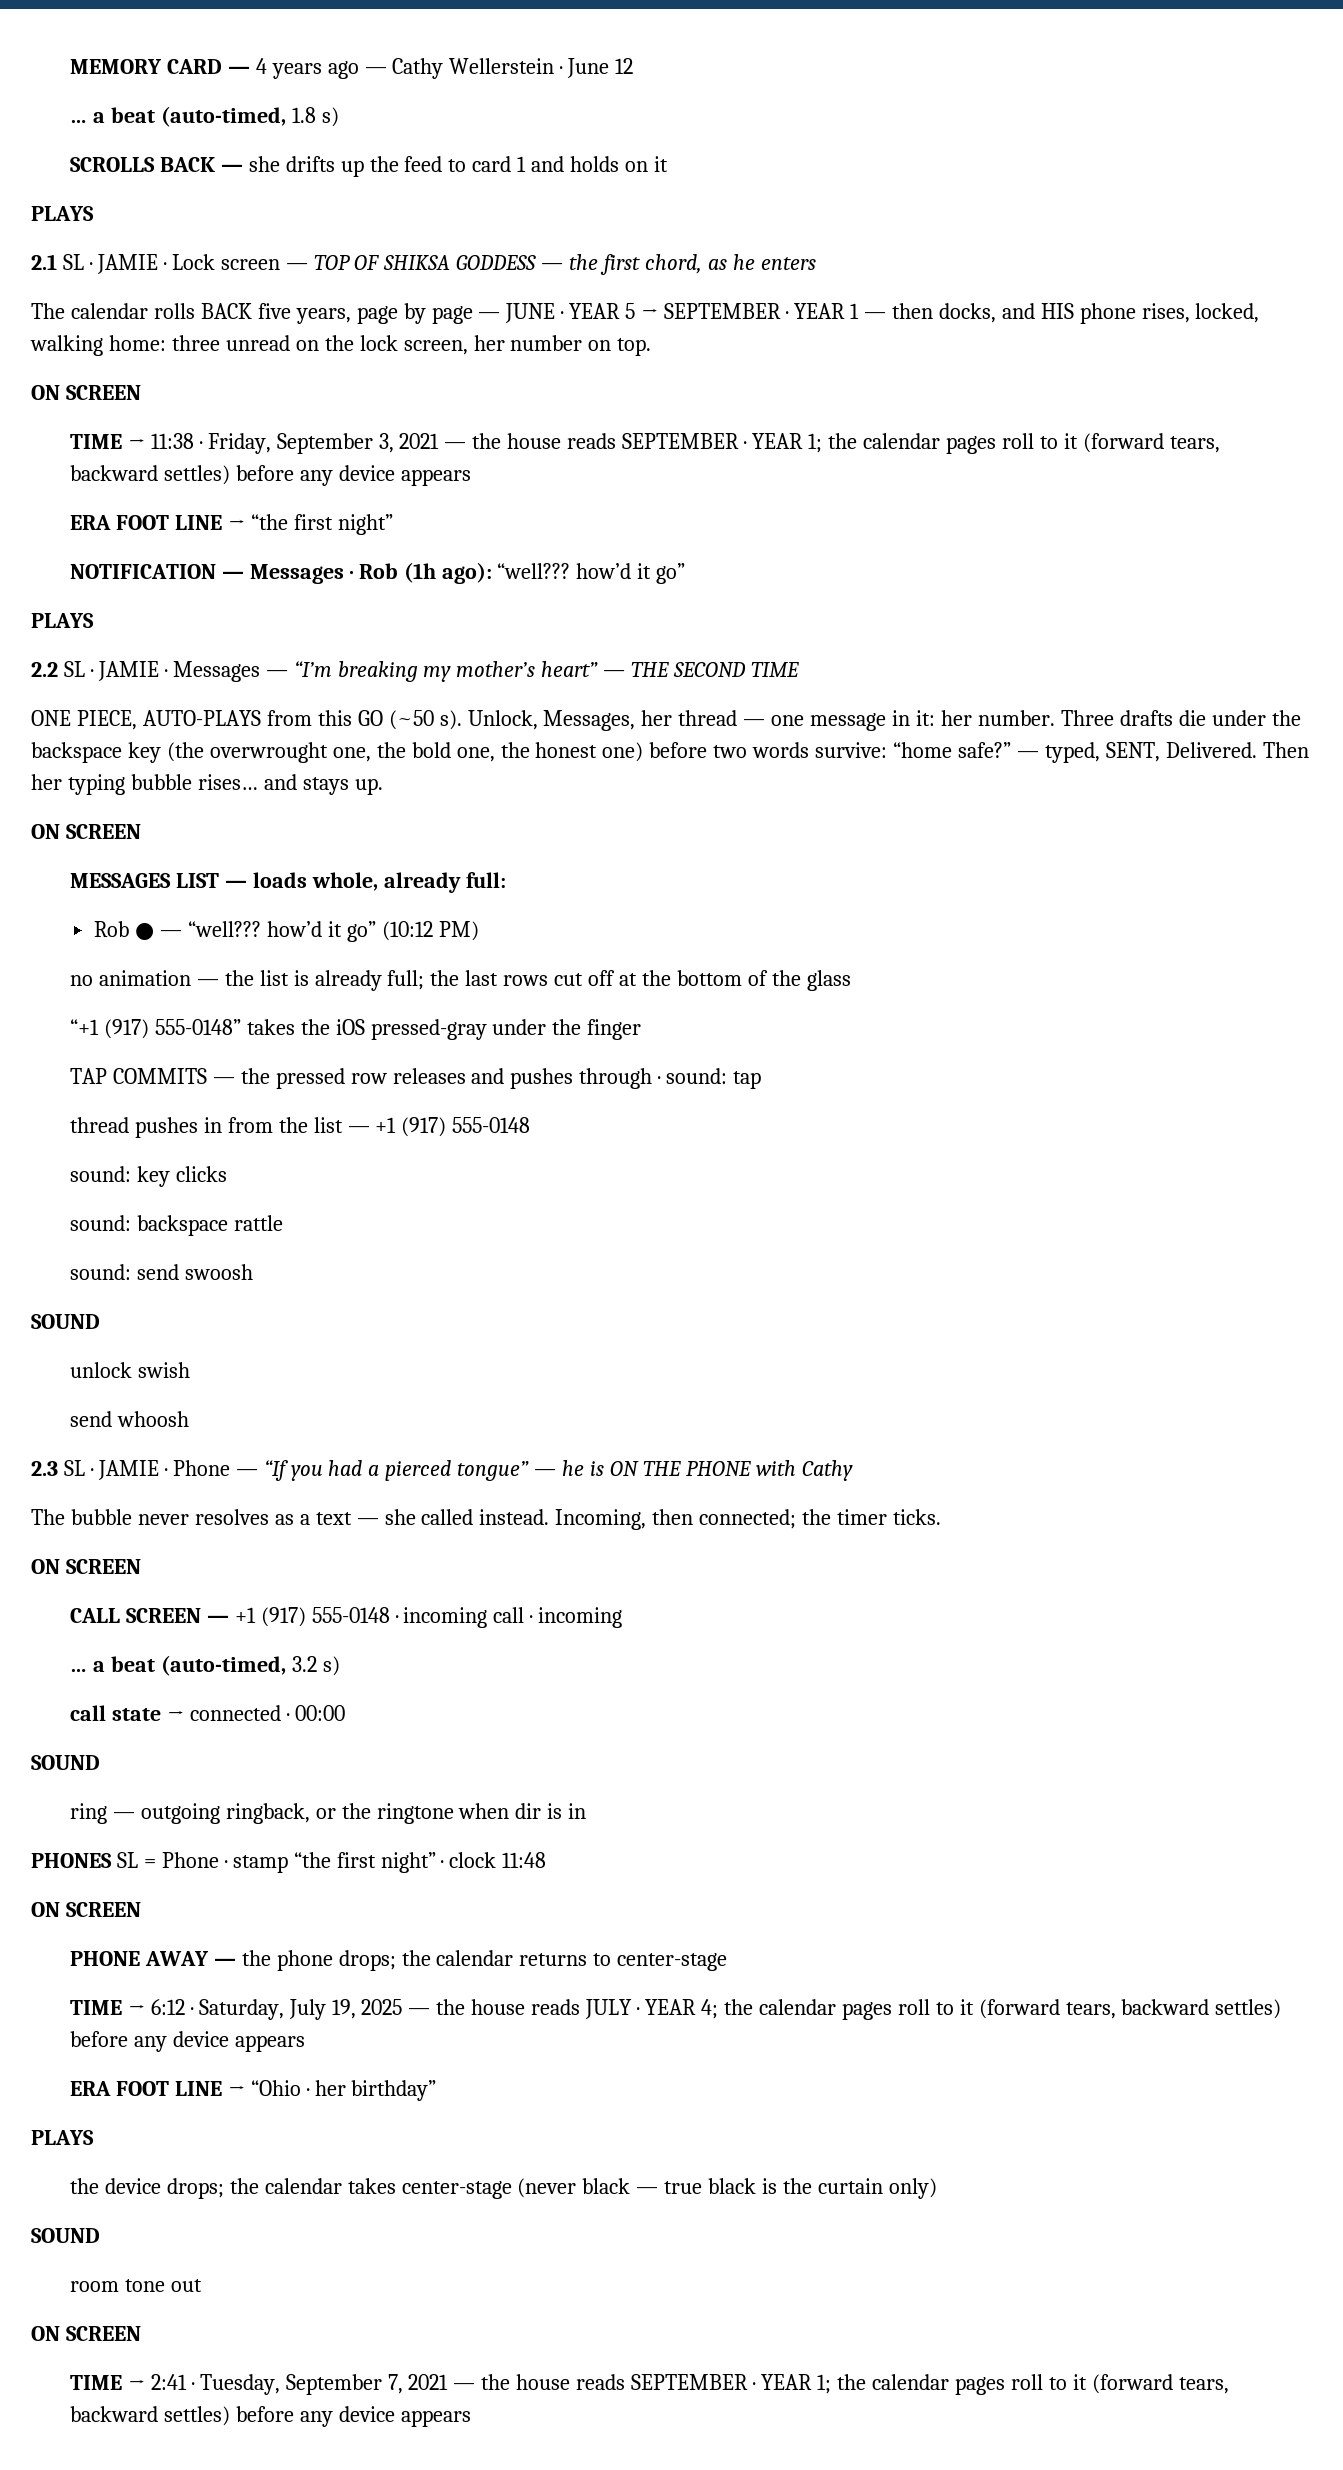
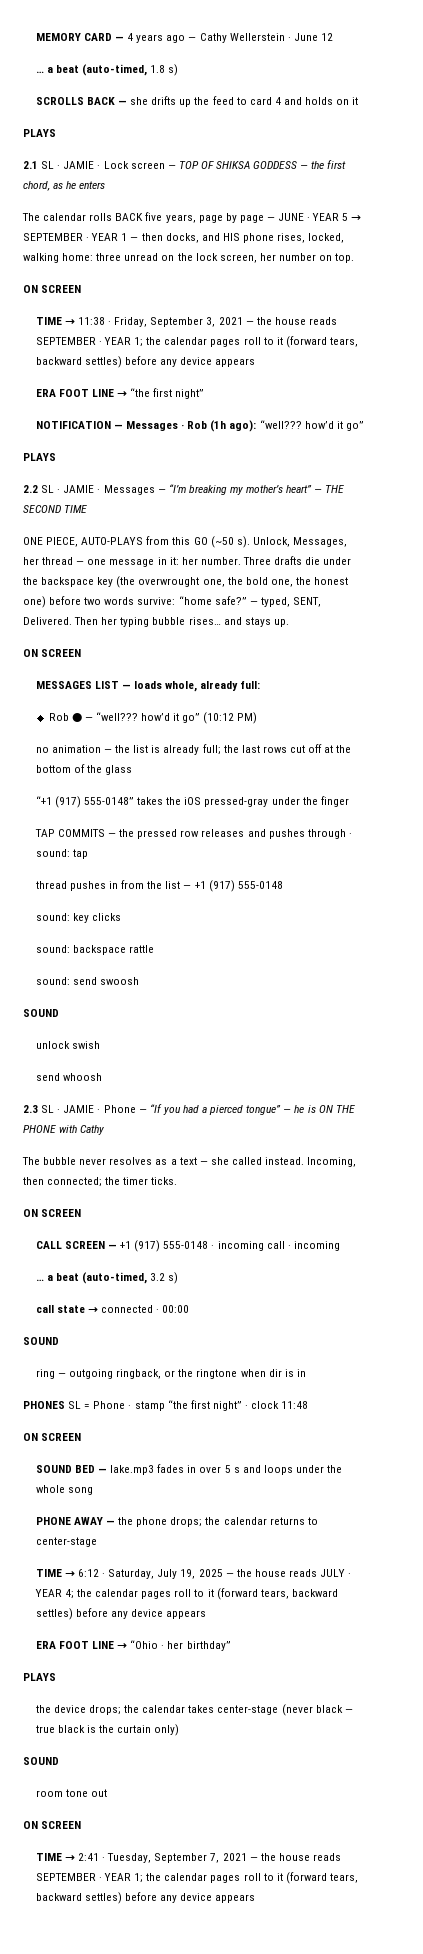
- SCROLLS BACK — she drifts up the feed to card 1 and holds on it
+ SCROLLS BACK — she drifts up the feed to card 4 and holds on it
+ SOUND BED — lake.mp3 fades in over 5 s and loops under the whole song

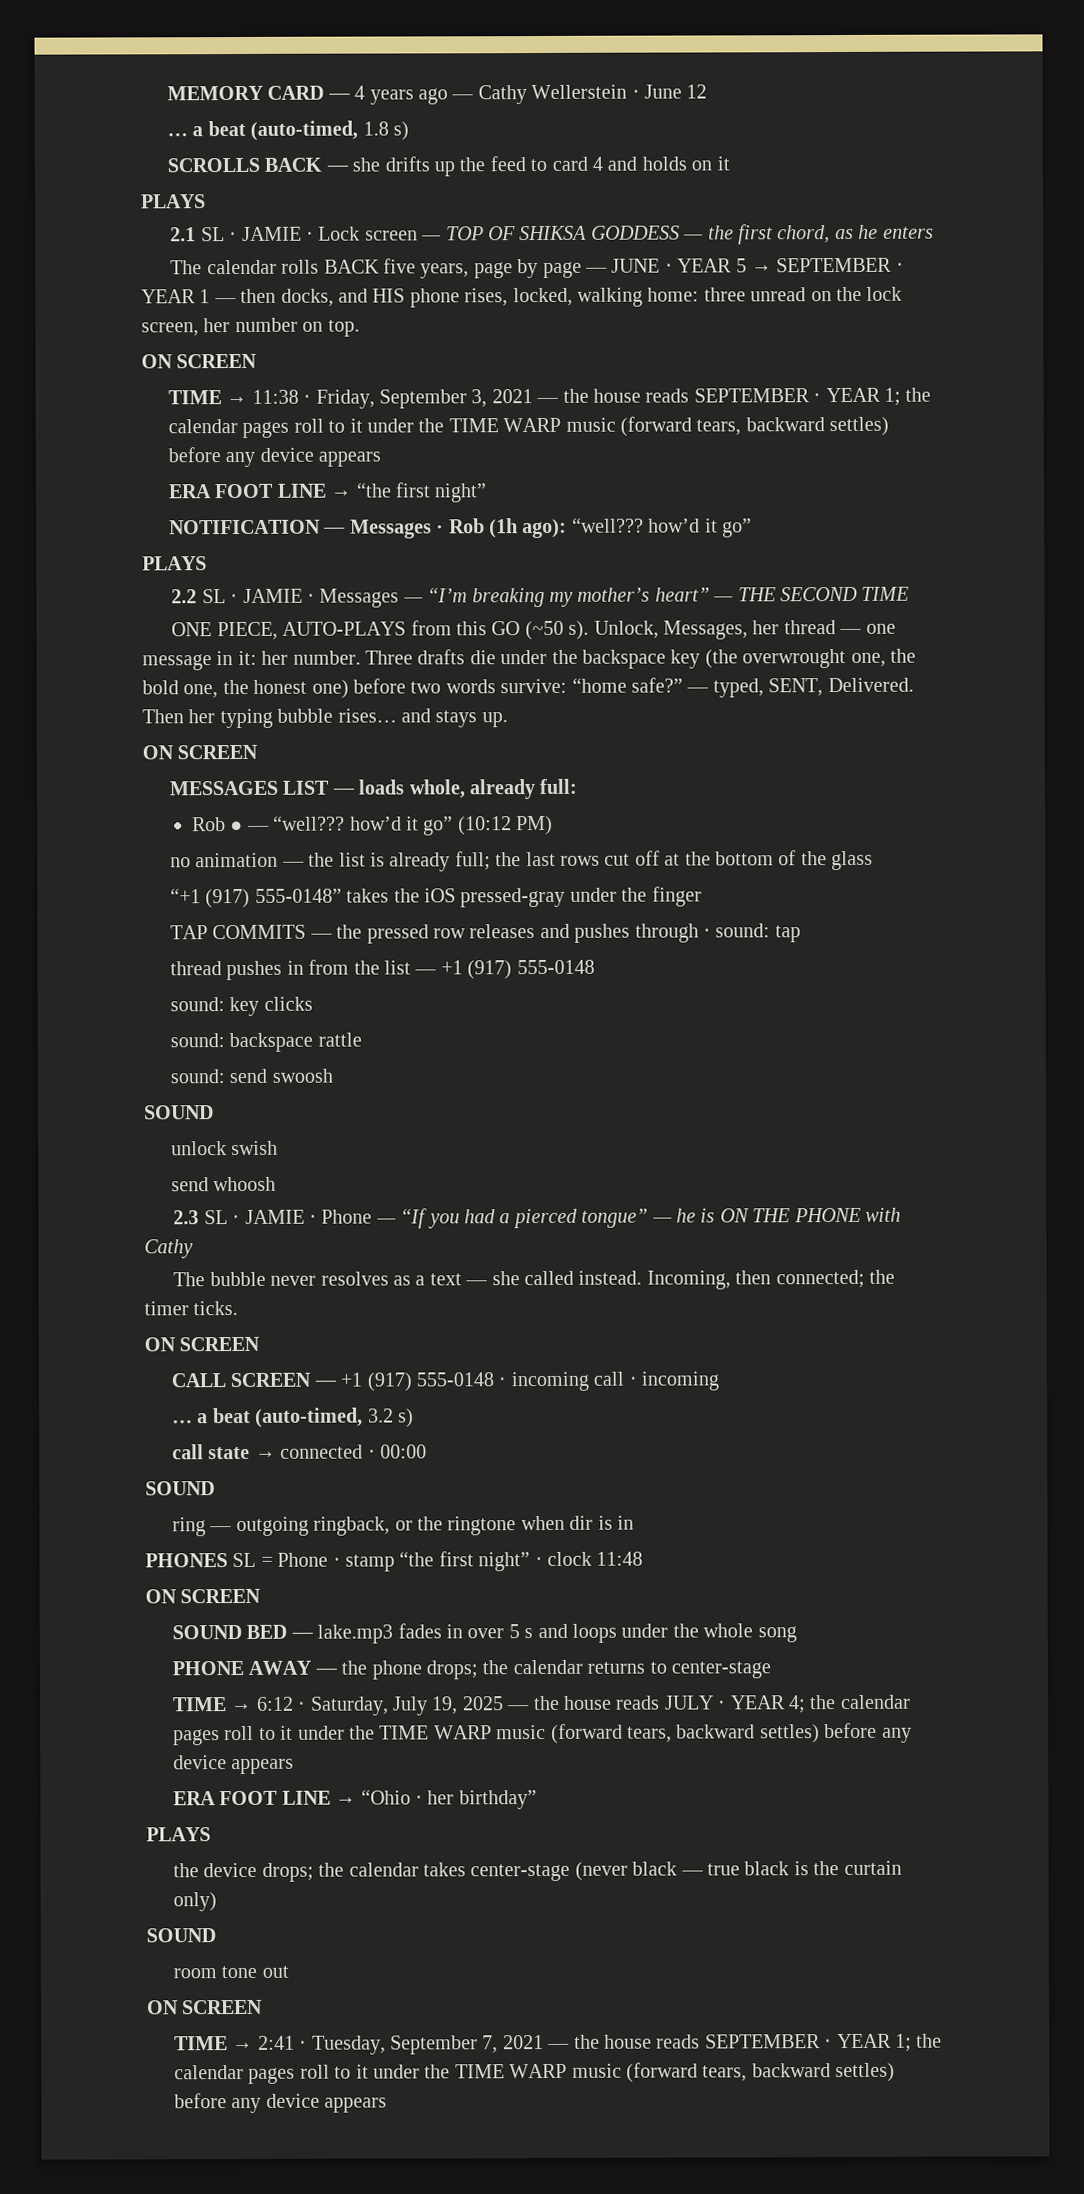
- TIME → 11:38 · Friday, September 3, 2021 — the house reads SEPTEMBER · YEAR 1; the calendar pages roll to it (forward tears, backward settles) before any device appears
+ TIME → 11:38 · Friday, September 3, 2021 — the house reads SEPTEMBER · YEAR 1; the calendar pages roll to it under the TIME WARP music (forward tears, backward settles) before any device appears
- TIME → 6:12 · Saturday, July 19, 2025 — the house reads JULY · YEAR 4; the calendar pages roll to it (forward tears, backward settles) before any device appears
+ TIME → 6:12 · Saturday, July 19, 2025 — the house reads JULY · YEAR 4; the calendar pages roll to it under the TIME WARP music (forward tears, backward settles) before any device appears
- TIME → 2:41 · Tuesday, September 7, 2021 — the house reads SEPTEMBER · YEAR 1; the calendar pages roll to it (forward tears, backward settles) before any device appears
+ TIME → 2:41 · Tuesday, September 7, 2021 — the house reads SEPTEMBER · YEAR 1; the calendar pages roll to it under the TIME WARP music (forward tears, backward settles) before any device appears

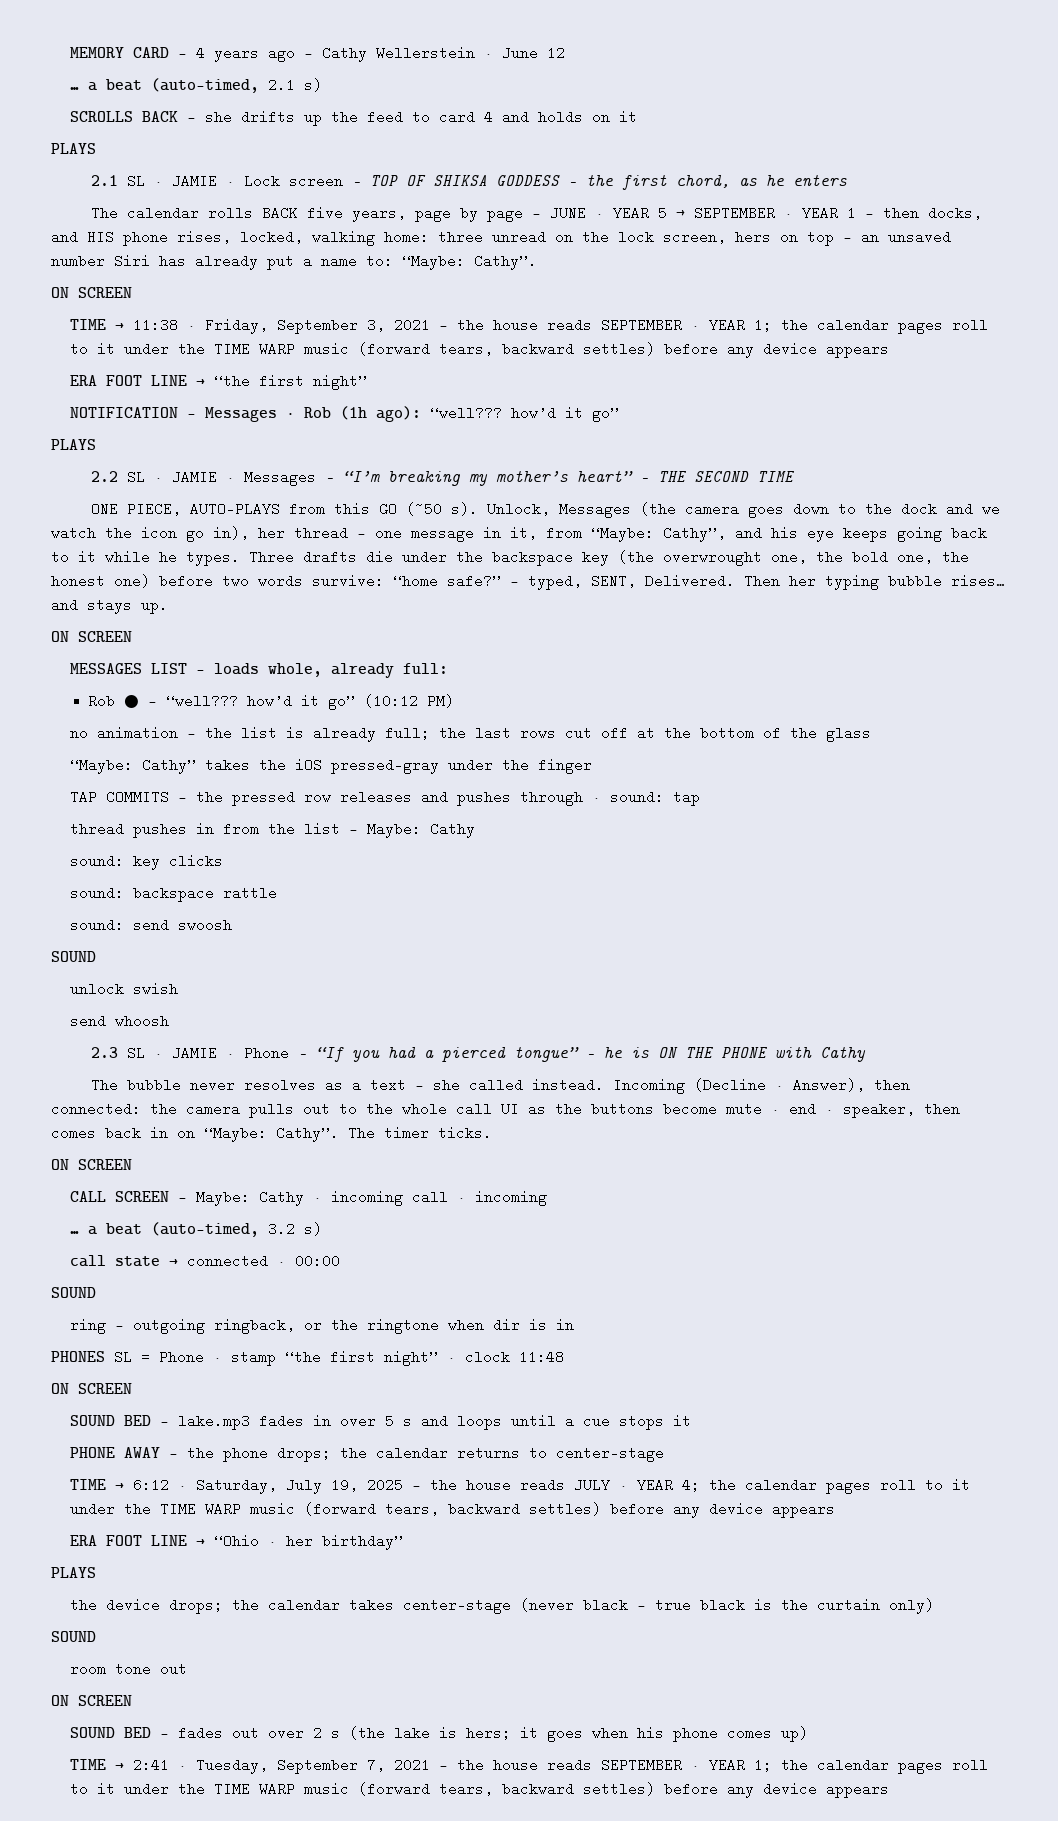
- … a beat (auto-timed, 1.8 s)
+ … a beat (auto-timed, 2.1 s)
- The calendar rolls BACK five years, page by page — JUNE · YEAR 5 → SEPTEMBER · YEAR 1 — then docks, and HIS phone rises, locked, walking home: three unread on the lock screen, her number on top.
+ The calendar rolls BACK five years, page by page — JUNE · YEAR 5 → SEPTEMBER · YEAR 1 — then docks, and HIS phone rises, locked, walking home: three unread on the lock screen, hers on top — an unsaved number Siri has already put a name to: “Maybe: Cathy”.
- Unlock, Messages, her thread — one message in it: her number.
+ Unlock, Messages (the camera goes down to the dock and we watch the icon go in), her thread — one message in it, from “Maybe: Cathy”, and his eye keeps going back to it while he types.
- “+1 (917) 555-0148” takes the iOS pressed-gray under the finger
+ “Maybe: Cathy” takes the iOS pressed-gray under the finger
- thread pushes in from the list — +1 (917) 555-0148
+ thread pushes in from the list — Maybe: Cathy
- Incoming, then connected; the timer ticks.
+ Incoming (Decline · Answer), then connected: the camera pulls out to the whole call UI as the buttons become mute · end · speaker, then comes back in on “Maybe: Cathy”. The timer ticks.
- CALL SCREEN — +1 (917) 555-0148 · incoming call · incoming
+ CALL SCREEN — Maybe: Cathy · incoming call · incoming
- SOUND BED — lake.mp3 fades in over 5 s and loops under the whole song
+ SOUND BED — lake.mp3 fades in over 5 s and loops until a cue stops it
+ SOUND BED — fades out over 2 s (the lake is hers; it goes when his phone comes up)

